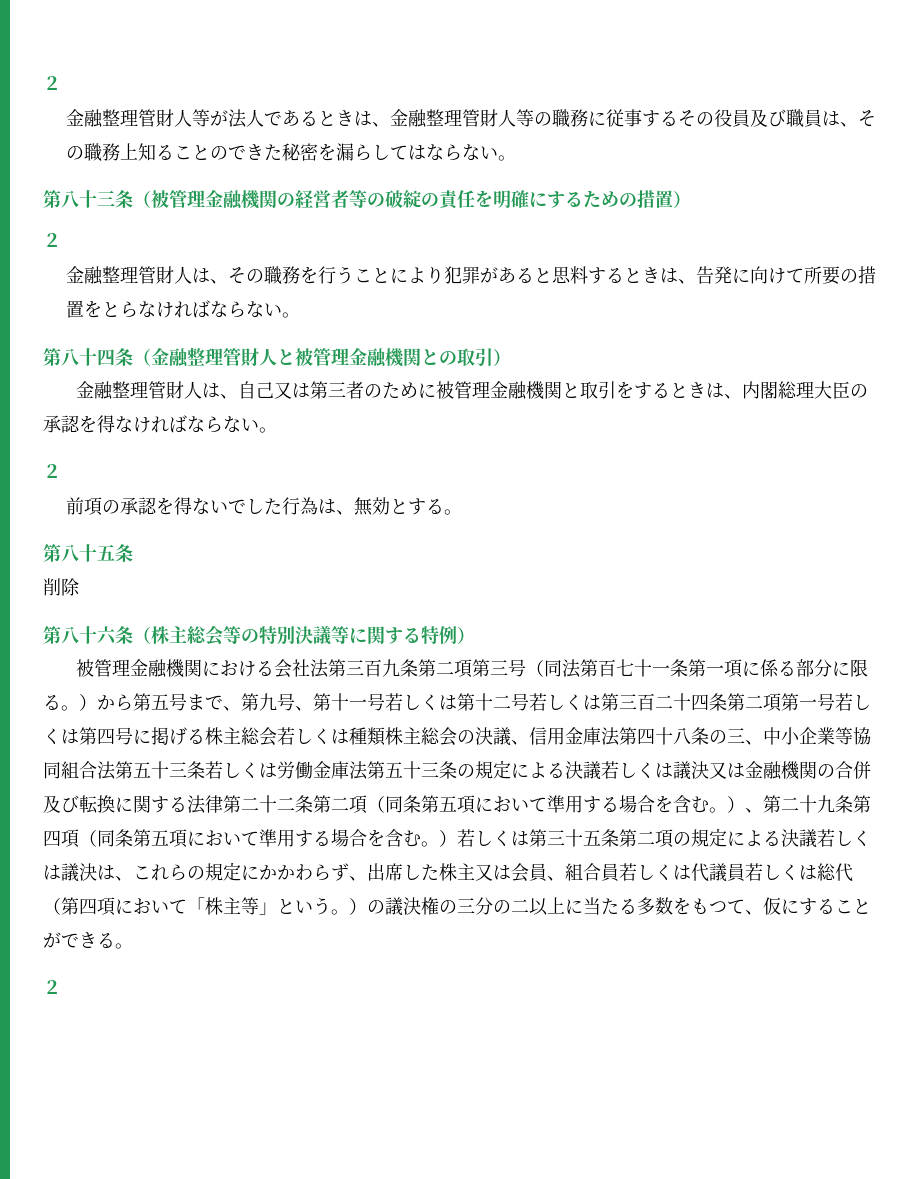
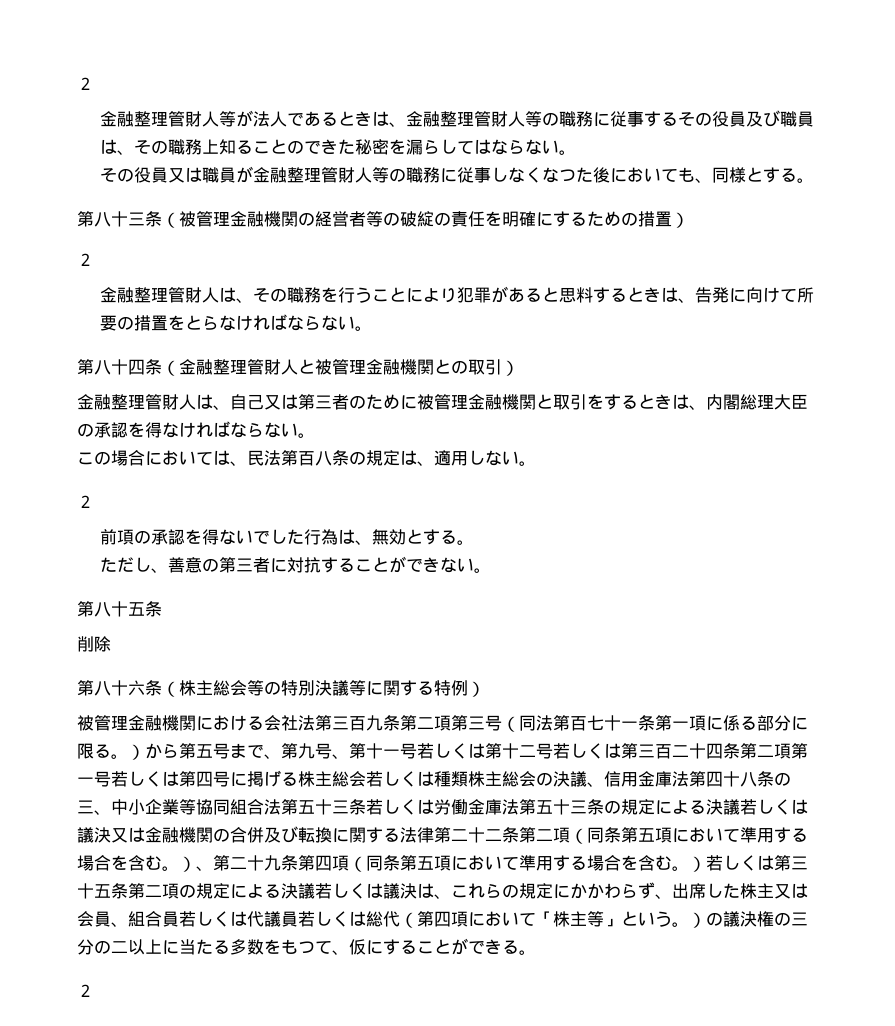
+ その役員又は職員が金融整理管財人等の職務に従事しなくなつた後においても、同様とする。
+ この場合においては、民法第百八条の規定は、適用しない。
+ ただし、善意の第三者に対抗することができない。

